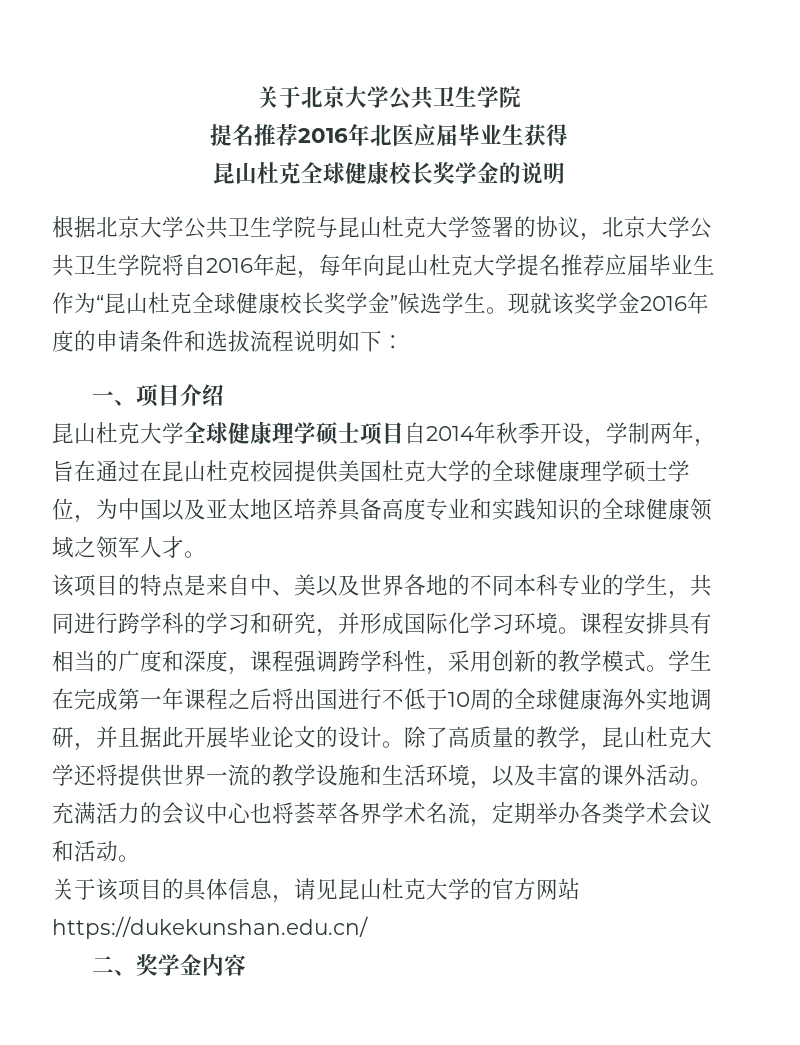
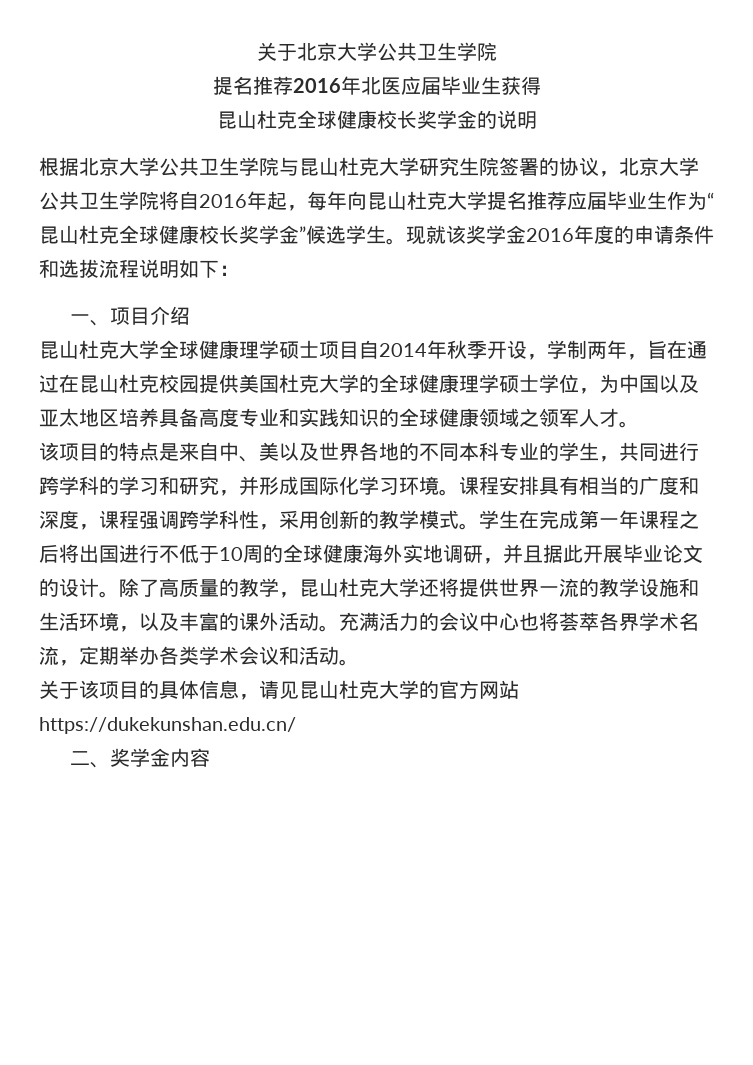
- 根据北京大学公共卫生学院与昆山杜克大学签署的协议，北京大学公共卫生学院将自2016年起，每年向昆山杜克大学提名推荐应届毕业生作为“昆山杜克全球健康校长奖学金”候选学生。
+ 根据北京大学公共卫生学院与昆山杜克大学研究生院签署的协议，北京大学公共卫生学院将自2016年起，每年向昆山杜克大学提名推荐应届毕业生作为“昆山杜克全球健康校长奖学金”候选学生。

